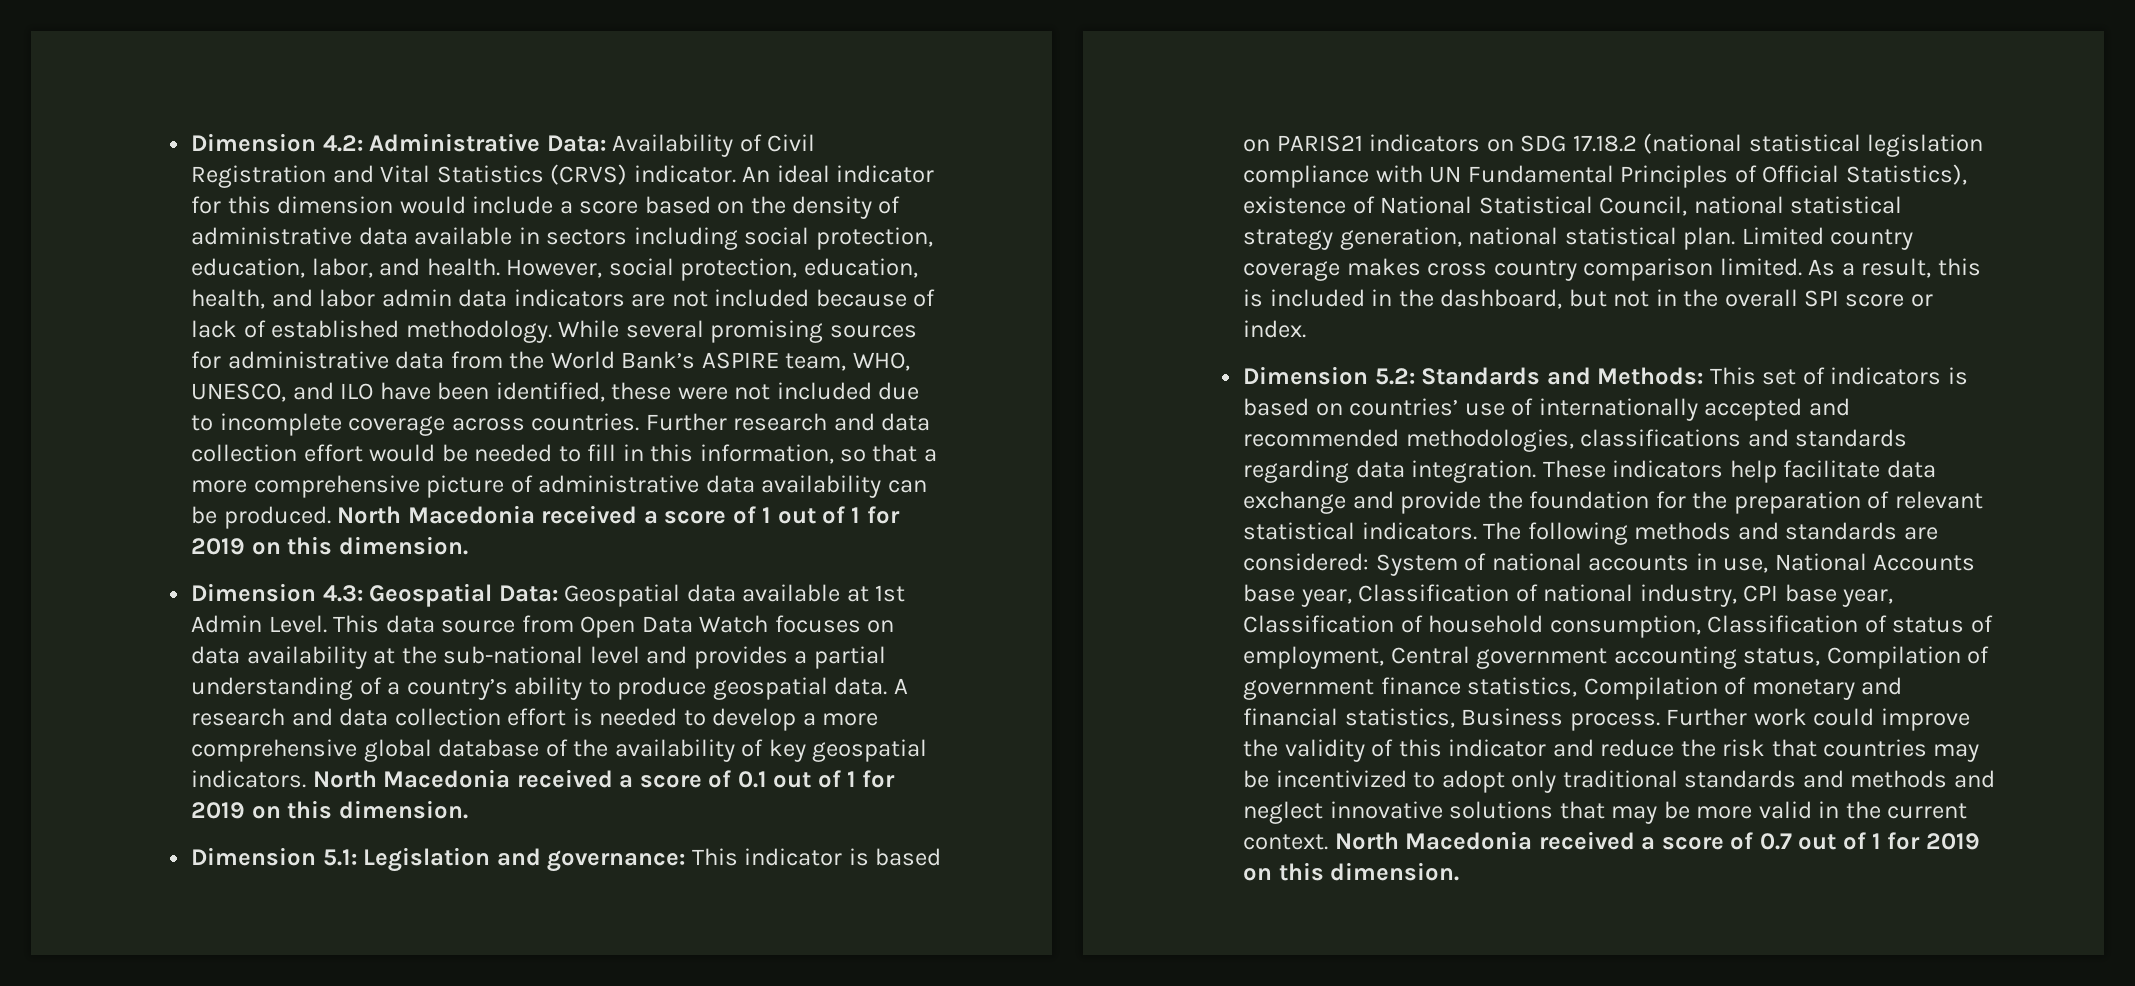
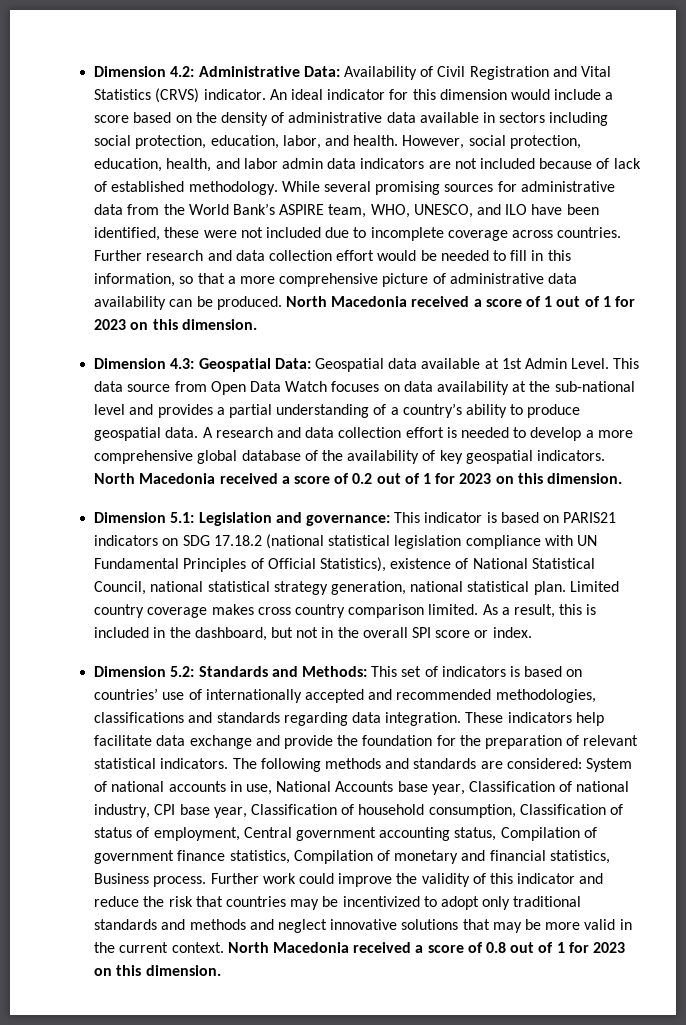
- North Macedonia received a score of 1 out of 1 for 2019 on this dimension.
+ North Macedonia received a score of 1 out of 1 for 2023 on this dimension.
- North Macedonia received a score of 0.1 out of 1 for 2019 on this dimension.
+ North Macedonia received a score of 0.2 out of 1 for 2023 on this dimension.
- North Macedonia received a score of 0.7 out of 1 for 2019 on this dimension.
+ North Macedonia received a score of 0.8 out of 1 for 2023 on this dimension.

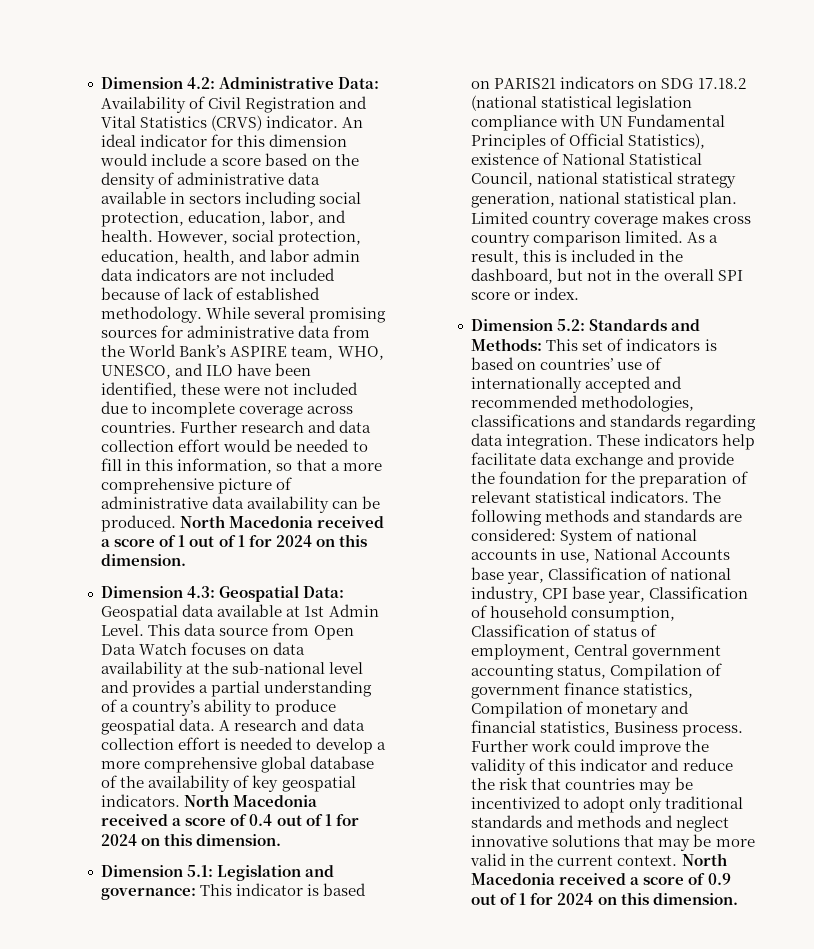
- North Macedonia received a score of 1 out of 1 for 2023 on this dimension.
+ North Macedonia received a score of 1 out of 1 for 2024 on this dimension.
- North Macedonia received a score of 0.2 out of 1 for 2023 on this dimension.
+ North Macedonia received a score of 0.4 out of 1 for 2024 on this dimension.
- North Macedonia received a score of 0.8 out of 1 for 2023 on this dimension.
+ North Macedonia received a score of 0.9 out of 1 for 2024 on this dimension.

